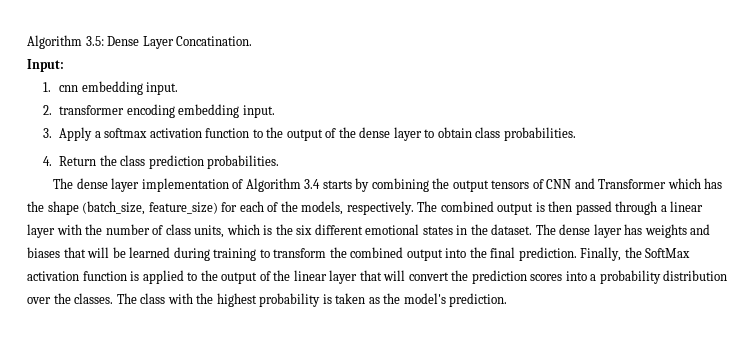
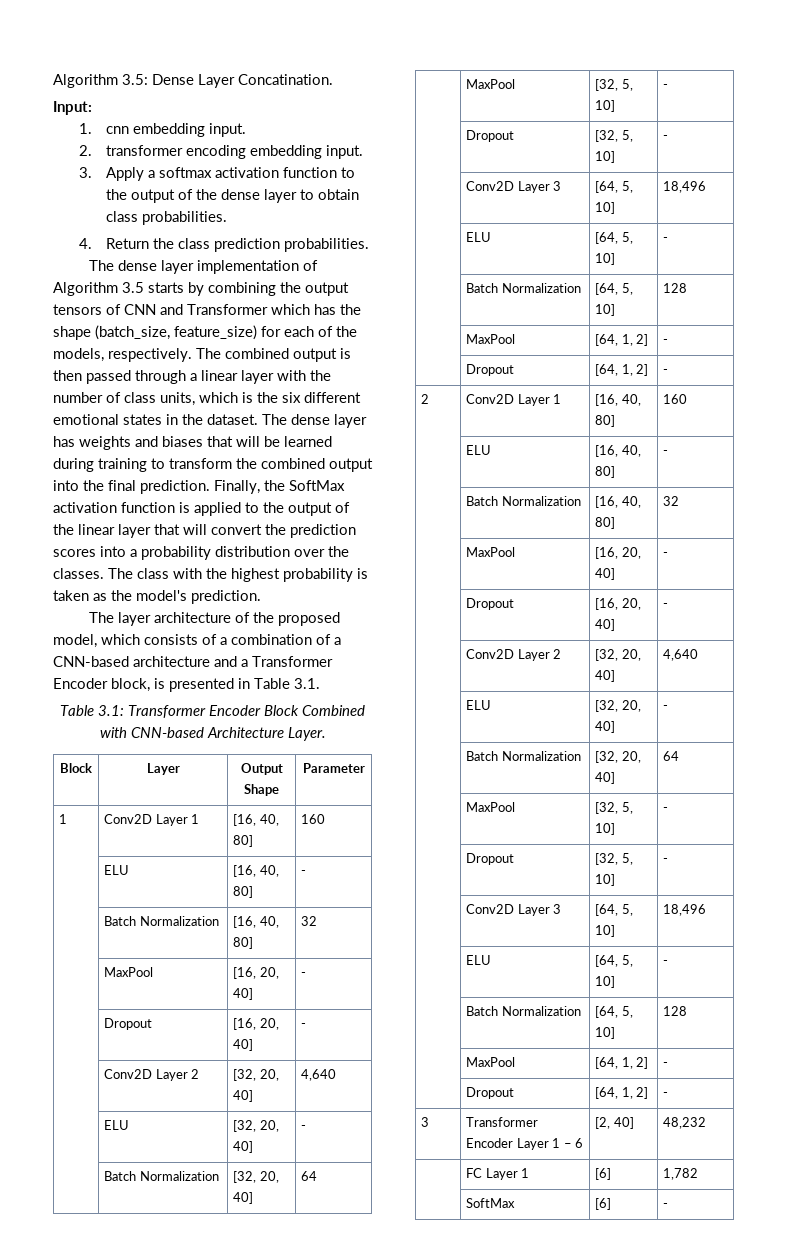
- The dense layer implementation of Algorithm 3.4 starts by combining the output tensors of CNN and Transformer which has the shape (batch_size, feature_size) for each of the models, respectively.
+ The dense layer implementation of Algorithm 3.5 starts by combining the output tensors of CNN and Transformer which has the shape (batch_size, feature_size) for each of the models, respectively.
+ The layer architecture of the proposed model, which consists of a combination of a CNN-based architecture and a Transformer Encoder block, is presented in Table 3.1.
+ Table 3.1: Transformer Encoder Block Combined with CNN-based Architecture Layer.
+ Block | Layer | Output Shape | Parameter
+ 1 | Conv2D Layer 1 | [16, 40, 80] | 160
+ | ELU | [16, 40, 80] | -
+ | Batch Normalization | [16, 40, 80] | 32
+ | MaxPool | [16, 20, 40] | -
+ | Dropout | [16, 20, 40] | -
+ | Conv2D Layer 2 | [32, 20, 40] | 4,640
+ | ELU | [32, 20, 40] | -
+ | Batch Normalization | [32, 20, 40] | 64
+ | MaxPool | [32, 5, 10] | -
+ | Dropout | [32, 5, 10] | -
+ | Conv2D Layer 3 | [64, 5, 10] | 18,496
+ | ELU | [64, 5, 10] | -
+ | Batch Normalization | [64, 5, 10] | 128
+ | MaxPool | [64, 1, 2] | -
+ | Dropout | [64, 1, 2] | -
+ 2 | Conv2D Layer 1 | [16, 40, 80] | 160
+ | ELU | [16, 40, 80] | -
+ | Batch Normalization | [16, 40, 80] | 32
+ | MaxPool | [16, 20, 40] | -
+ | Dropout | [16, 20, 40] | -
+ | Conv2D Layer 2 | [32, 20, 40] | 4,640
+ | ELU | [32, 20, 40] | -
+ | Batch Normalization | [32, 20, 40] | 64
+ | MaxPool | [32, 5, 10] | -
+ | Dropout | [32, 5, 10] | -
+ | Conv2D Layer 3 | [64, 5, 10] | 18,496
+ | ELU | [64, 5, 10] | -
+ | Batch Normalization | [64, 5, 10] | 128
+ | MaxPool | [64, 1, 2] | -
+ | Dropout | [64, 1, 2] | -
+ 3 | Transformer Encoder Layer 1 – 6 | [2, 40] | 48,232
+ | FC Layer 1 | [6] | 1,782
+ | SoftMax | [6] | -

